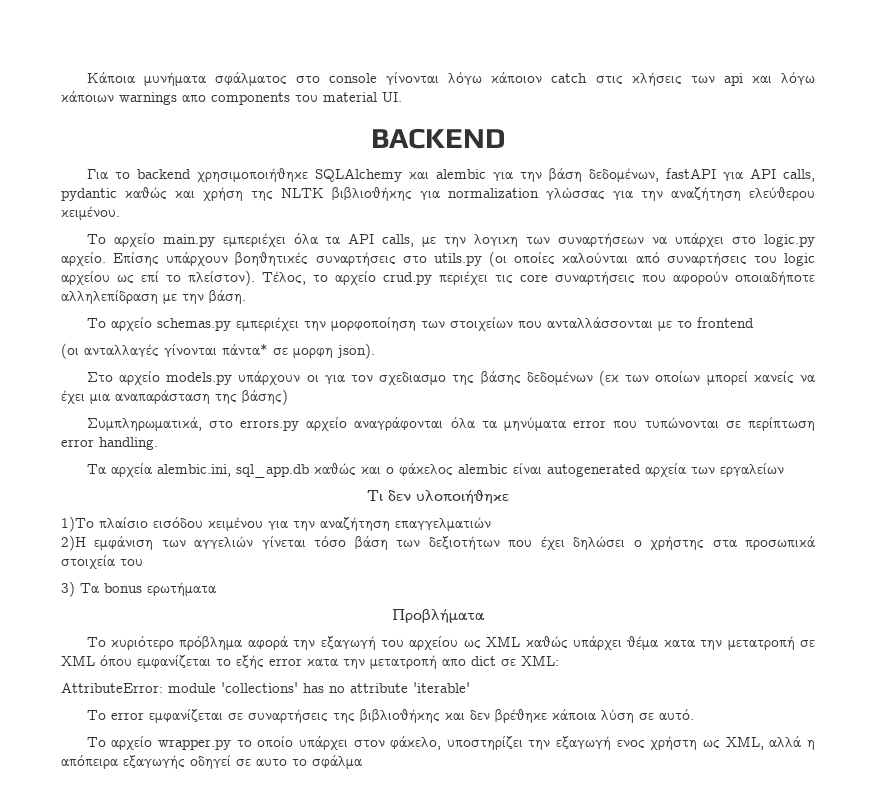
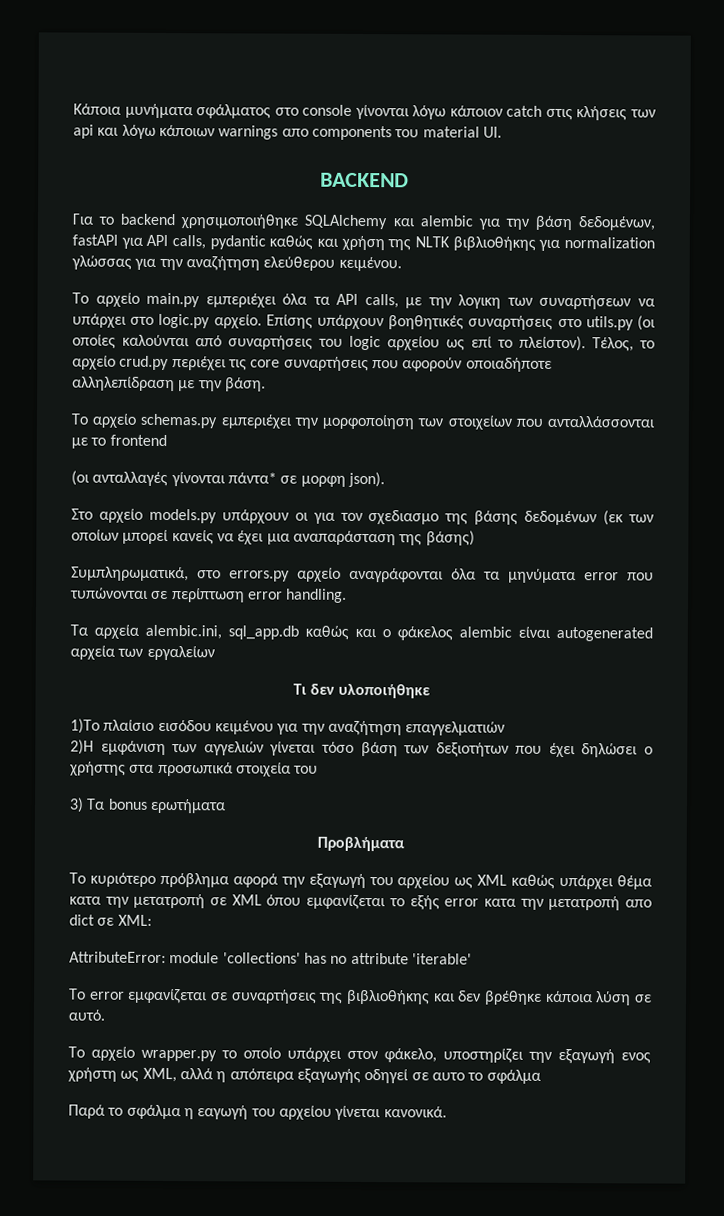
+ Παρά το σφάλμα η εαγωγή του αρχείου γίνεται κανονικά.

